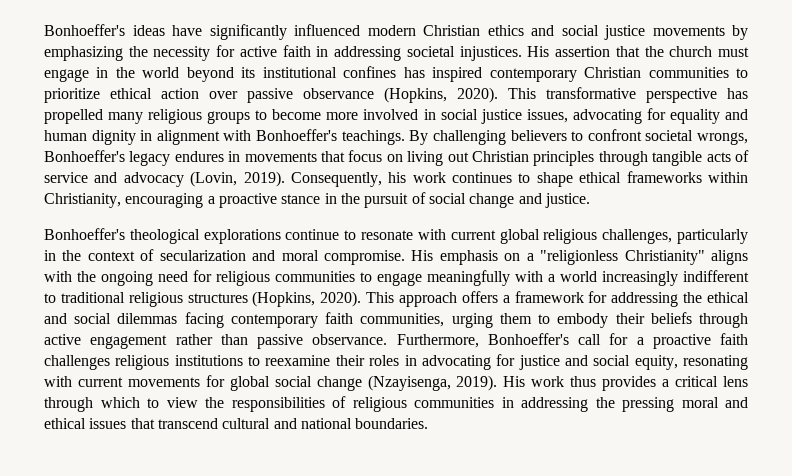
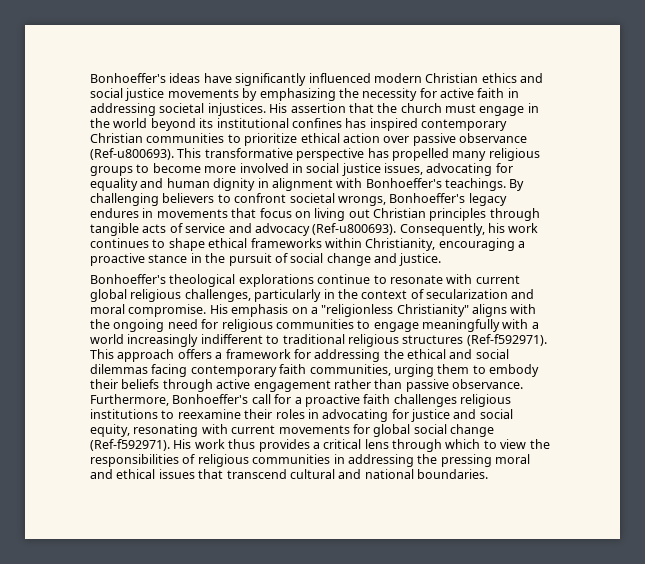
- His assertion that the church must engage in the world beyond its institutional confines has inspired contemporary Christian communities to prioritize ethical action over passive observance (Hopkins, 2020).
+ His assertion that the church must engage in the world beyond its institutional confines has inspired contemporary Christian communities to prioritize ethical action over passive observance (Ref-u800693).
- By challenging believers to confront societal wrongs, Bonhoeffer's legacy endures in movements that focus on living out Christian principles through tangible acts of service and advocacy (Lovin, 2019).
+ By challenging believers to confront societal wrongs, Bonhoeffer's legacy endures in movements that focus on living out Christian principles through tangible acts of service and advocacy (Ref-u800693).
- His emphasis on a "religionless Christianity" aligns with the ongoing need for religious communities to engage meaningfully with a world increasingly indifferent to traditional religious structures (Hopkins, 2020).
+ His emphasis on a "religionless Christianity" aligns with the ongoing need for religious communities to engage meaningfully with a world increasingly indifferent to traditional religious structures (Ref-f592971).
- Furthermore, Bonhoeffer's call for a proactive faith challenges religious institutions to reexamine their roles in advocating for justice and social equity, resonating with current movements for global social change (Nzayisenga, 2019).
+ Furthermore, Bonhoeffer's call for a proactive faith challenges religious institutions to reexamine their roles in advocating for justice and social equity, resonating with current movements for global social change (Ref-f592971).

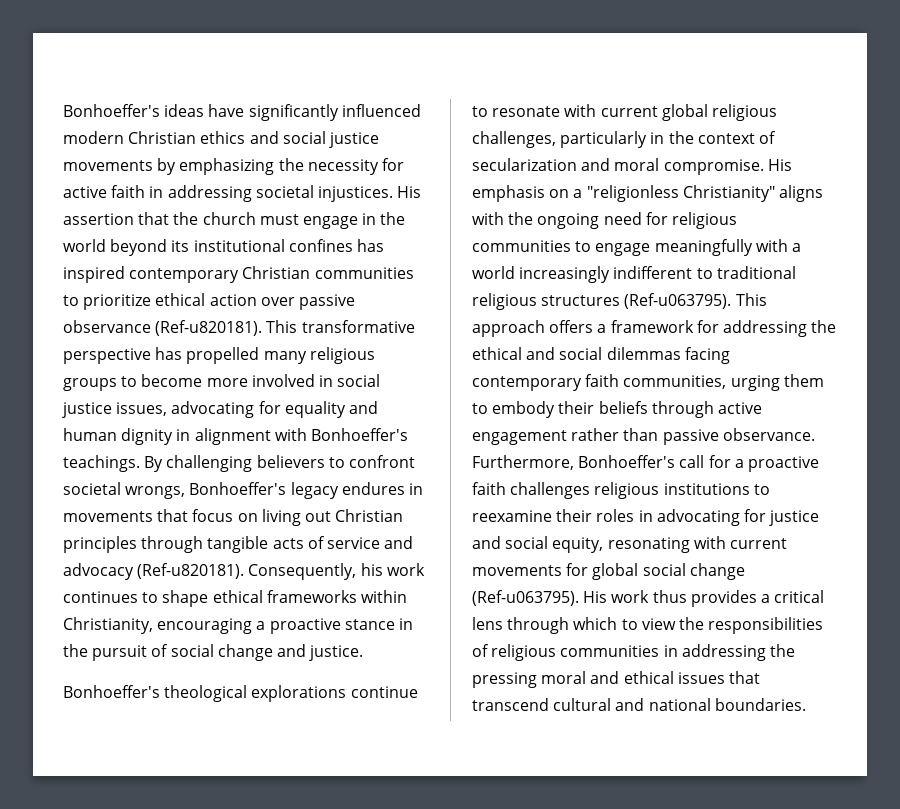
- His assertion that the church must engage in the world beyond its institutional confines has inspired contemporary Christian communities to prioritize ethical action over passive observance (Ref-u800693).
+ His assertion that the church must engage in the world beyond its institutional confines has inspired contemporary Christian communities to prioritize ethical action over passive observance (Ref-u820181).
- By challenging believers to confront societal wrongs, Bonhoeffer's legacy endures in movements that focus on living out Christian principles through tangible acts of service and advocacy (Ref-u800693).
+ By challenging believers to confront societal wrongs, Bonhoeffer's legacy endures in movements that focus on living out Christian principles through tangible acts of service and advocacy (Ref-u820181).
- His emphasis on a "religionless Christianity" aligns with the ongoing need for religious communities to engage meaningfully with a world increasingly indifferent to traditional religious structures (Ref-f592971).
+ His emphasis on a "religionless Christianity" aligns with the ongoing need for religious communities to engage meaningfully with a world increasingly indifferent to traditional religious structures (Ref-u063795).
- Furthermore, Bonhoeffer's call for a proactive faith challenges religious institutions to reexamine their roles in advocating for justice and social equity, resonating with current movements for global social change (Ref-f592971).
+ Furthermore, Bonhoeffer's call for a proactive faith challenges religious institutions to reexamine their roles in advocating for justice and social equity, resonating with current movements for global social change (Ref-u063795).

